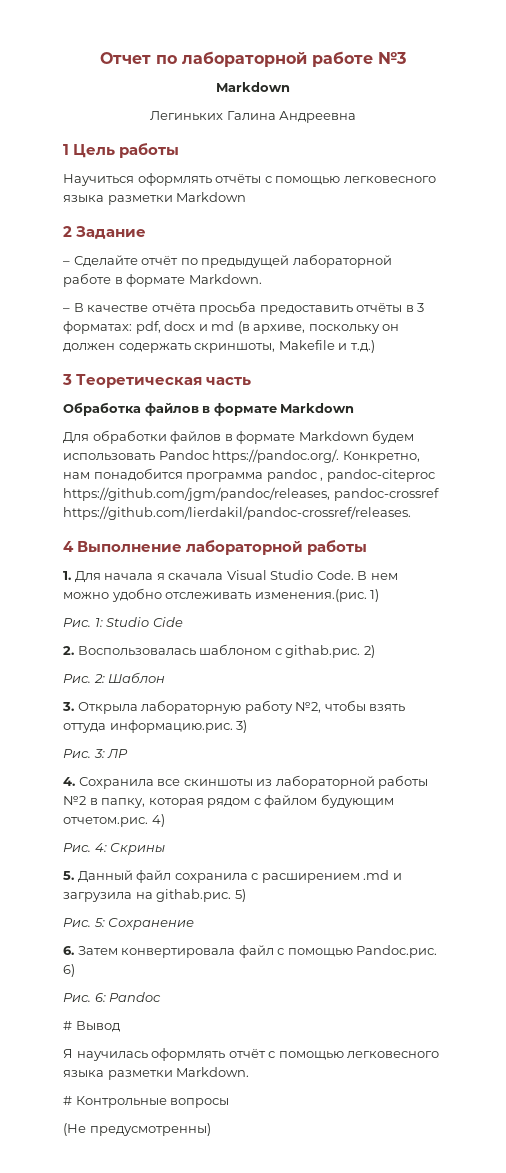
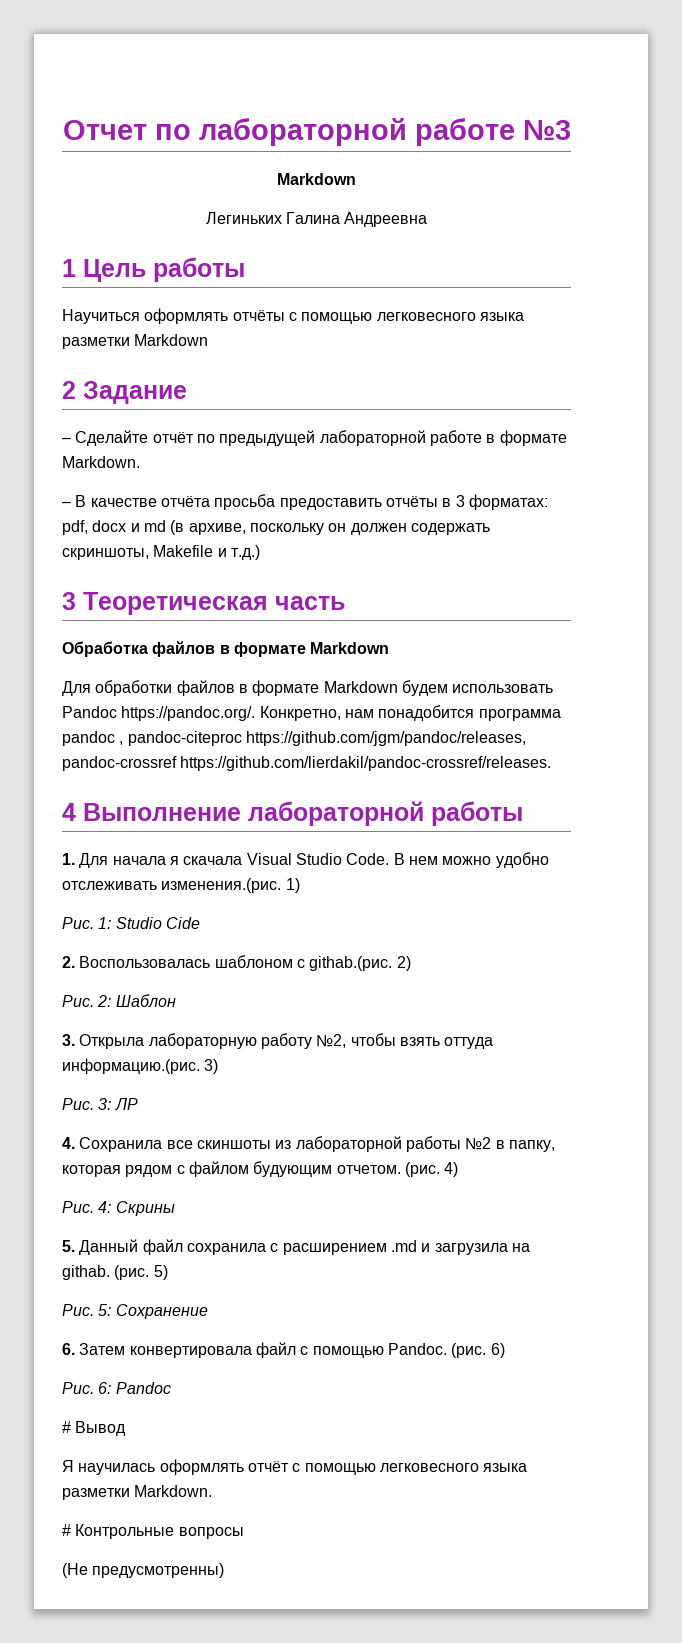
- 2. Воспользовалась шаблоном с githab.рис. 2)
+ 2. Воспользовалась шаблоном с githab.(рис. 2)
- 3. Открыла лабораторную работу №2, чтобы взять оттуда информацию.рис. 3)
+ 3. Открыла лабораторную работу №2, чтобы взять оттуда информацию.(рис. 3)
- 4. Сохранила все скиншоты из лабораторной работы №2 в папку, которая рядом с файлом будующим отчетом.рис. 4)
+ 4. Сохранила все скиншоты из лабораторной работы №2 в папку, которая рядом с файлом будующим отчетом. (рис. 4)
- 5. Данный файл сохранила с расширением .md и загрузила на githab.рис. 5)
+ 5. Данный файл сохранила с расширением .md и загрузила на githab. (рис. 5)
- 6. Затем конвертировала файл с помощью Pandoc.рис. 6)
+ 6. Затем конвертировала файл с помощью Pandoc. (рис. 6)

